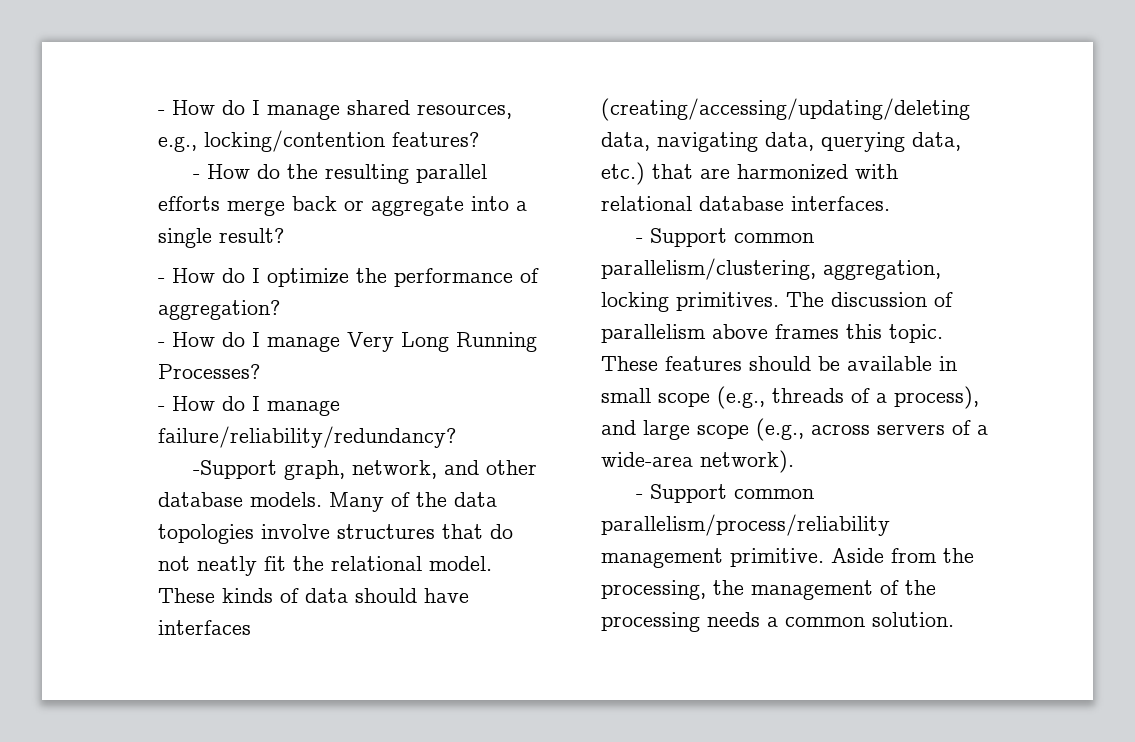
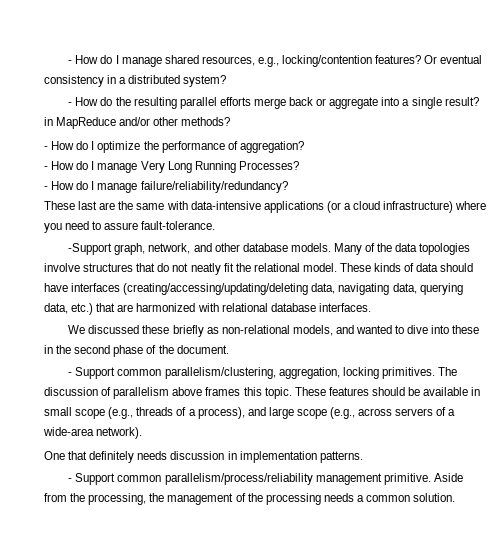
+ Or eventual consistency in a distributed system?
- - How do the resulting parallel efforts merge back or aggregate into a single result?
+ - How do the resulting parallel efforts merge back or aggregate into a single result? in MapReduce and/or other methods?
+ These last are the same with data-intensive applications (or a cloud infrastructure) where you need to assure fault-tolerance.
+ We discussed these briefly as non-relational models, and wanted to dive into these in the second phase of the document.
+ One that definitely needs discussion in implementation patterns.

